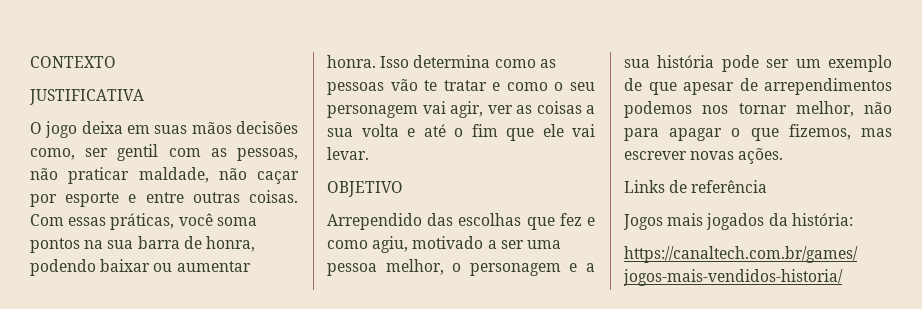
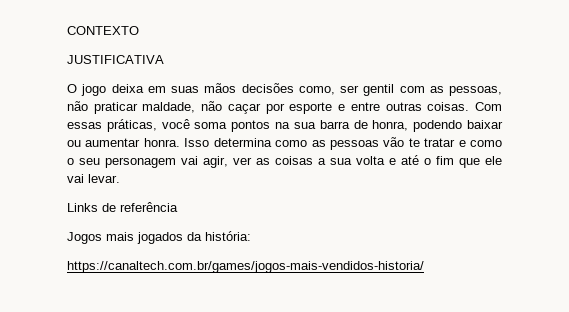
- OBJETIVO
- Arrependido das escolhas que fez e como agiu, motivado a ser uma pessoa melhor, o personagem e a sua história pode ser um exemplo de que apesar de arrependimentos podemos nos tornar melhor, não para apagar o que fizemos, mas escrever novas ações.

